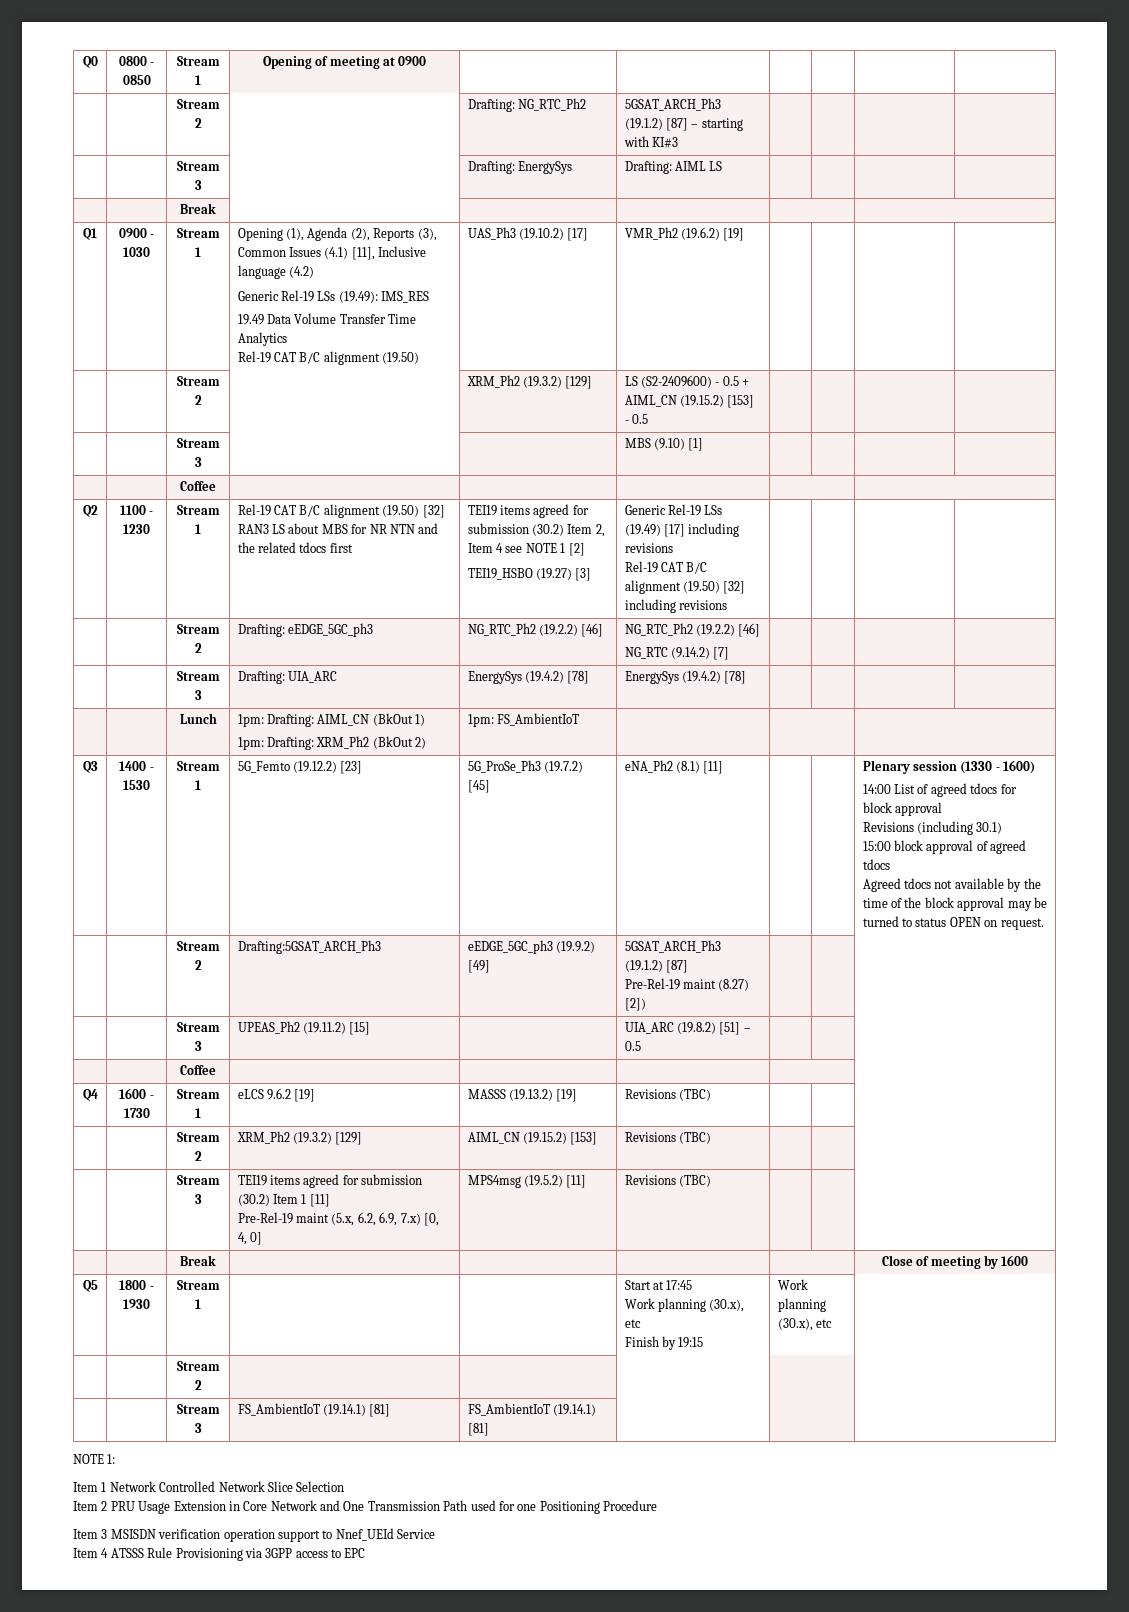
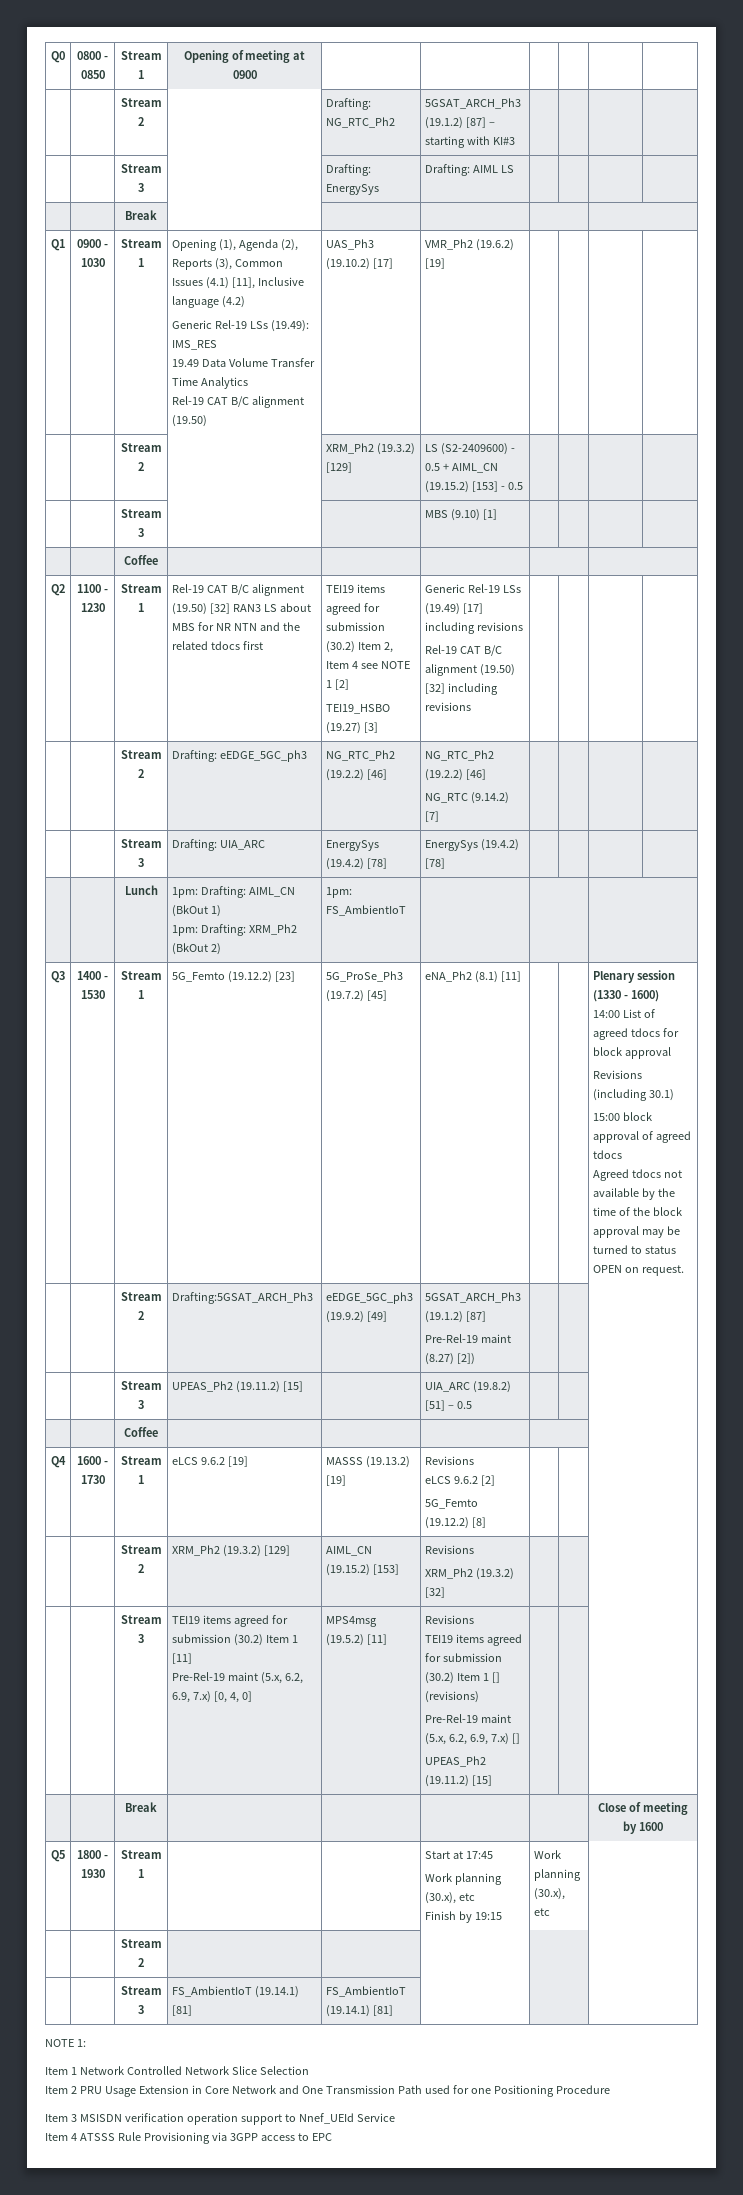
- Q4 | 1600 - 1730 | Stream 1 | eLCS 9.6.2 [19] | MASSS (19.13.2) [19] | Revisions (TBC) | | |
+ Q4 | 1600 - 1730 | Stream 1 | eLCS 9.6.2 [19] | MASSS (19.13.2) [19] | Revisions
+ eLCS 9.6.2 [2]
+ 5G_Femto (19.12.2) [8] | | |
- | | Stream 2 | XRM_Ph2 (19.3.2) [129] | AIML_CN (19.15.2) [153] | Revisions (TBC) | | |
+ | | Stream 2 | XRM_Ph2 (19.3.2) [129] | AIML_CN (19.15.2) [153] | Revisions
+ XRM_Ph2 (19.3.2) [32] | | |
- MPS4msg (19.5.2) [11] | Revisions (TBC)
+ MPS4msg (19.5.2) [11] | Revisions
+ TEI19 items agreed for submission (30.2) Item 1 [] (revisions)
+ Pre-Rel-19 maint (5.x, 6.2, 6.9, 7.x) []
+ UPEAS_Ph2 (19.11.2) [15]

